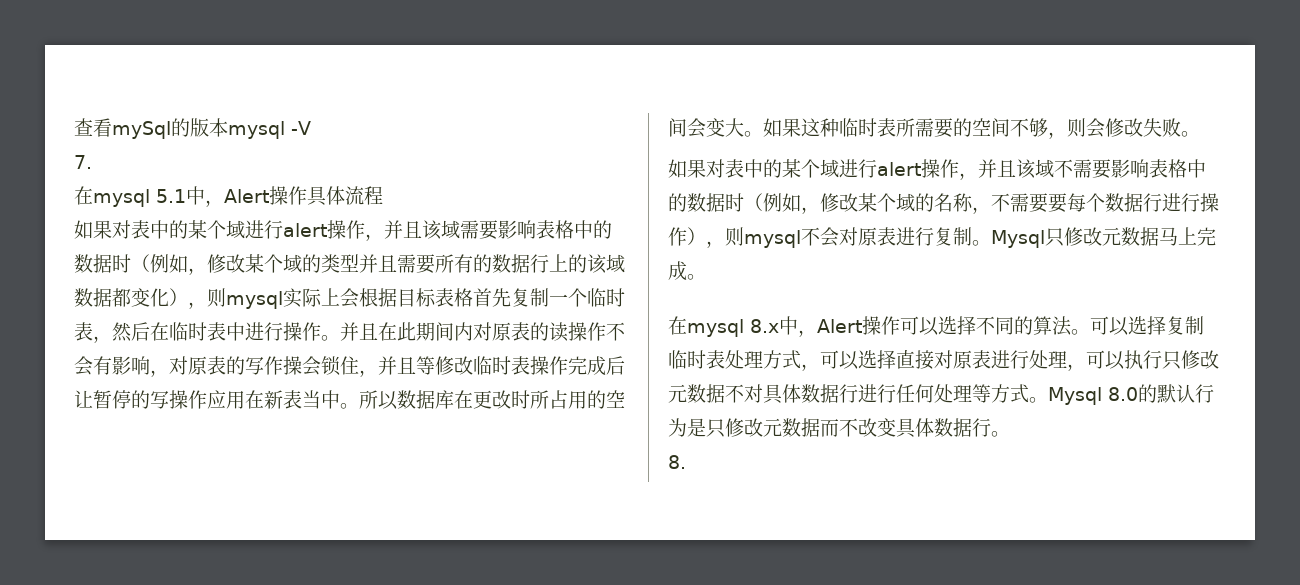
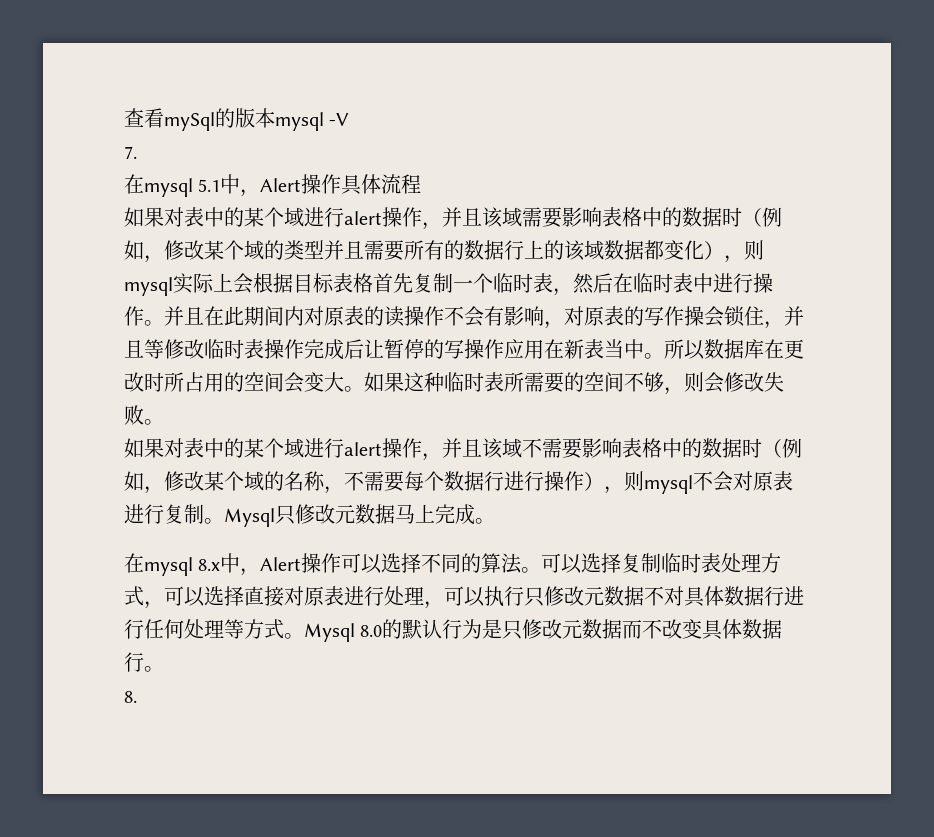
- 如果对表中的某个域进行alert操作，并且该域不需要影响表格中的数据时（例如，修改某个域的名称，不需要要每个数据行进行操作），则mysql不会对原表进行复制。
+ 如果对表中的某个域进行alert操作，并且该域不需要影响表格中的数据时（例如，修改某个域的名称，不需要每个数据行进行操作），则mysql不会对原表进行复制。

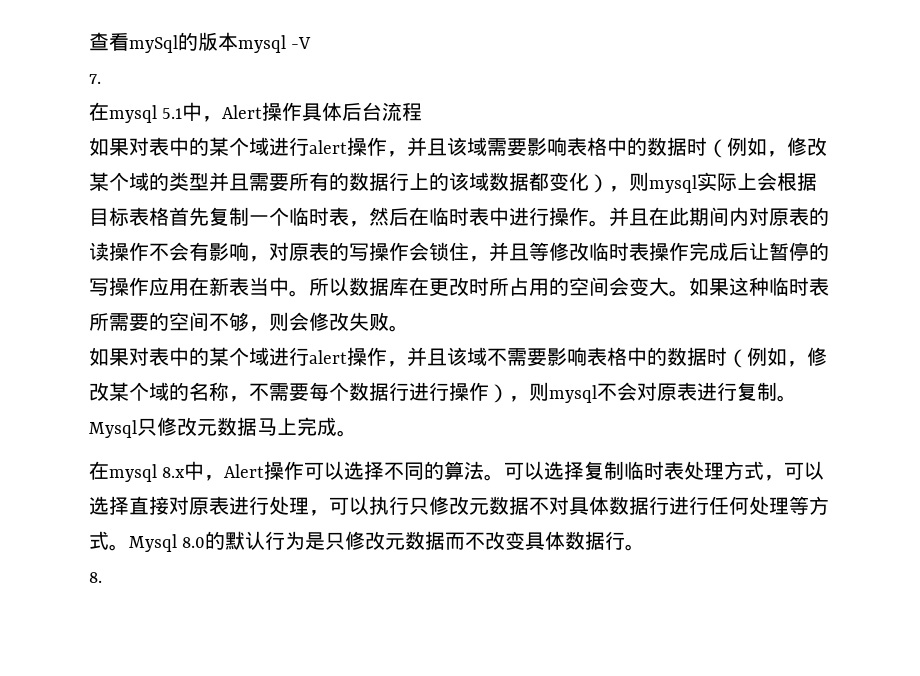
- 在mysql 5.1中，Alert操作具体流程
+ 在mysql 5.1中，Alert操作具体后台流程
- 并且在此期间内对原表的读操作不会有影响，对原表的写作操会锁住，并且等修改临时表操作完成后让暂停的写操作应用在新表当中。
+ 并且在此期间内对原表的读操作不会有影响，对原表的写操作会锁住，并且等修改临时表操作完成后让暂停的写操作应用在新表当中。

